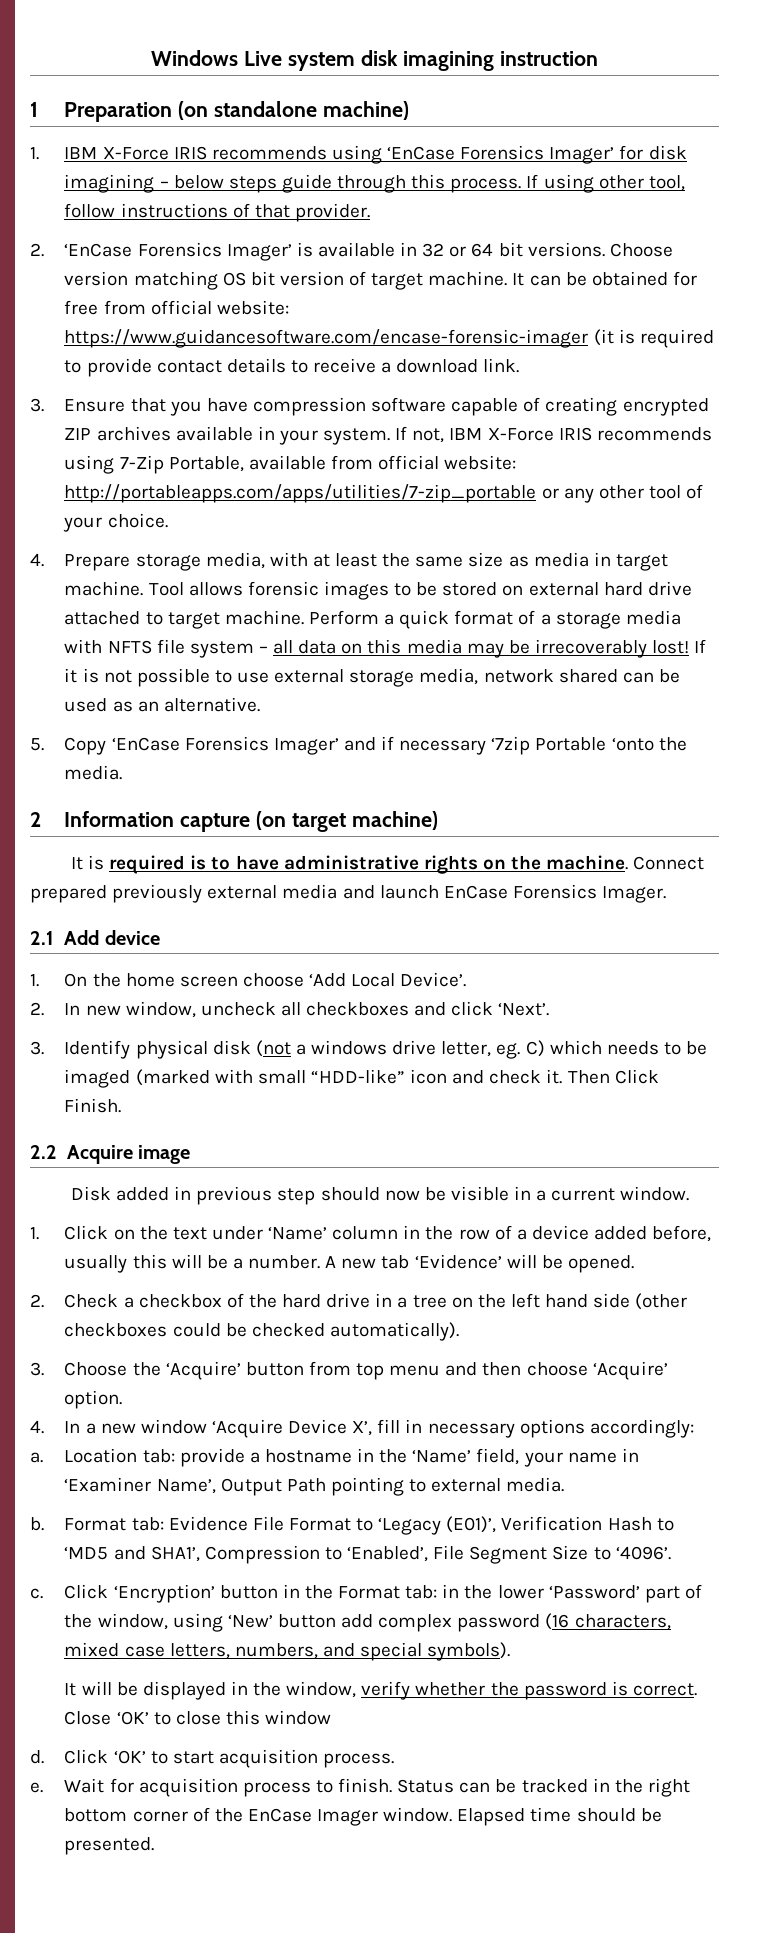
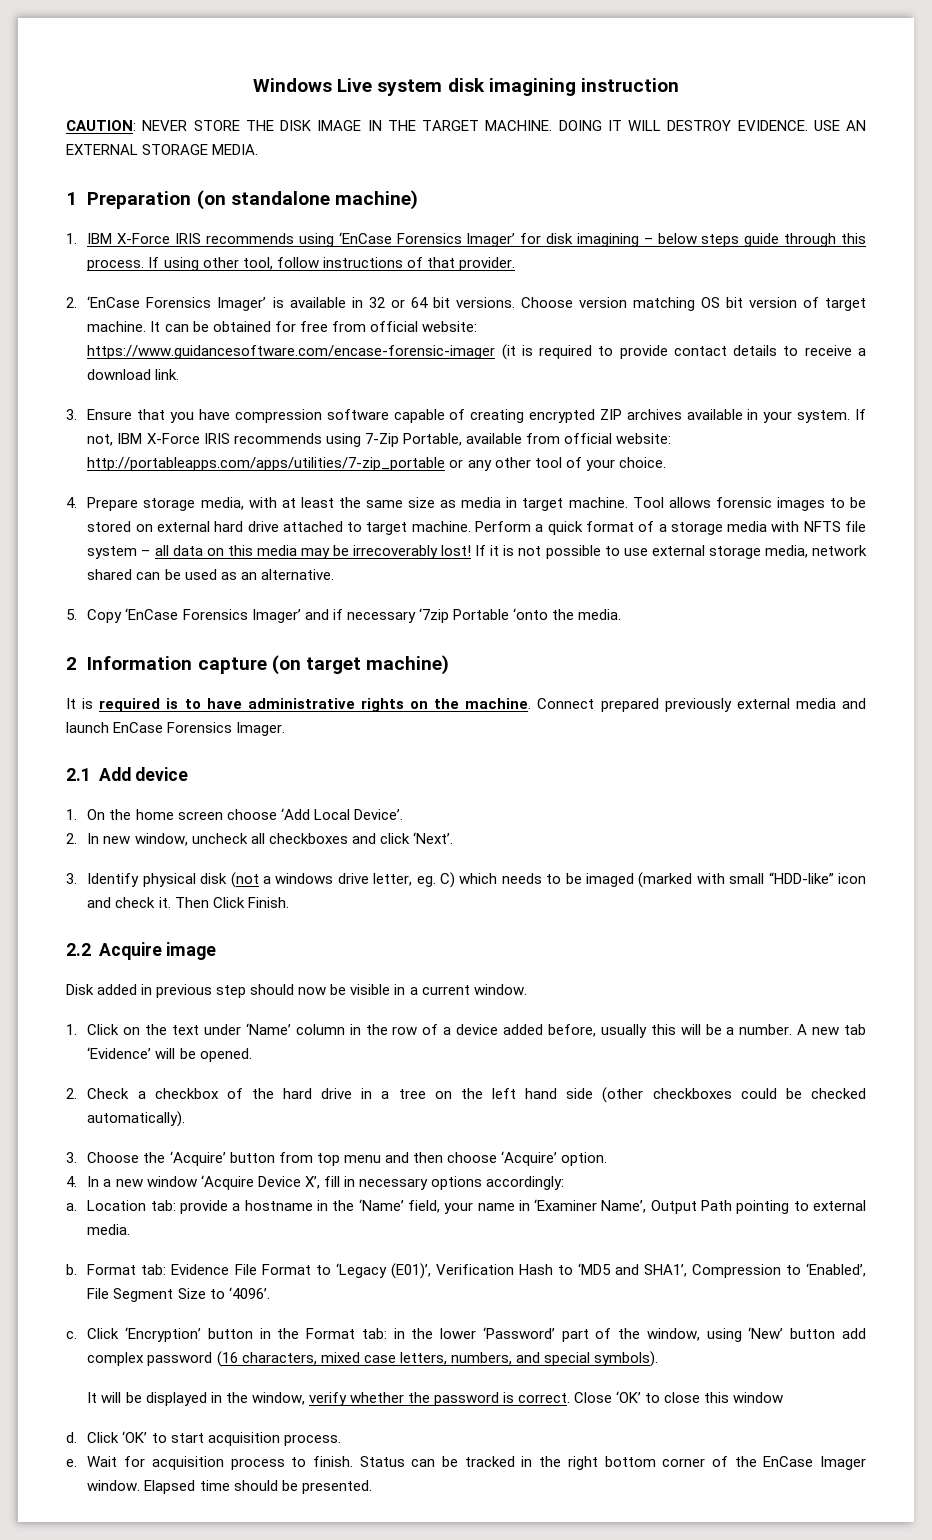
+ CAUTION: NEVER STORE THE DISK IMAGE IN THE TARGET MACHINE. DOING IT WILL DESTROY EVIDENCE. USE AN EXTERNAL STORAGE MEDIA.

